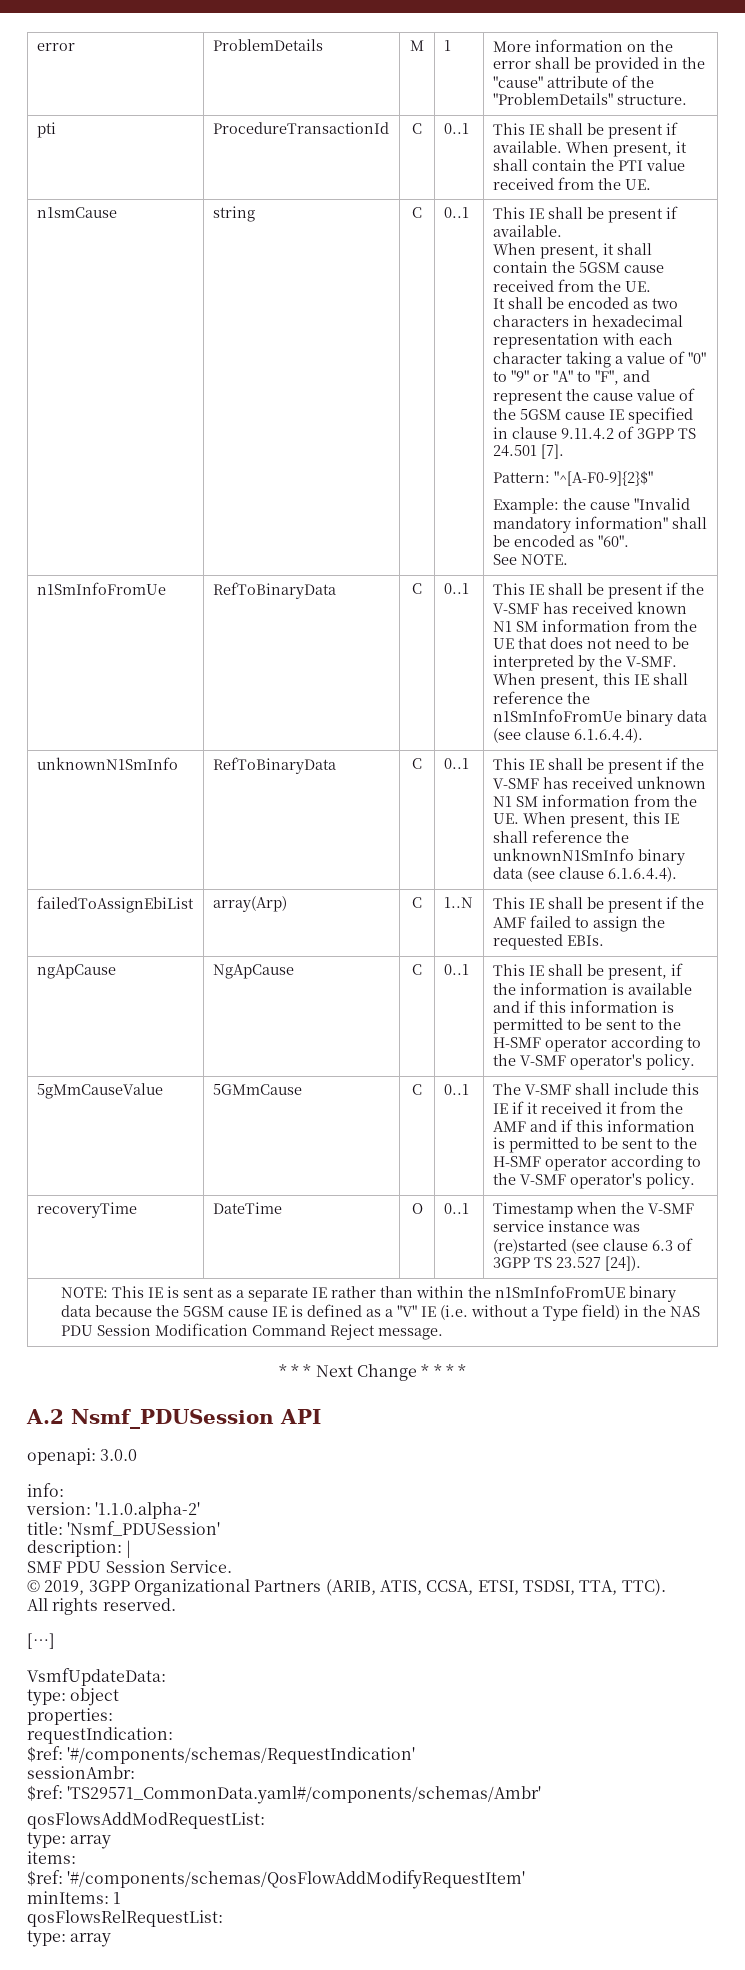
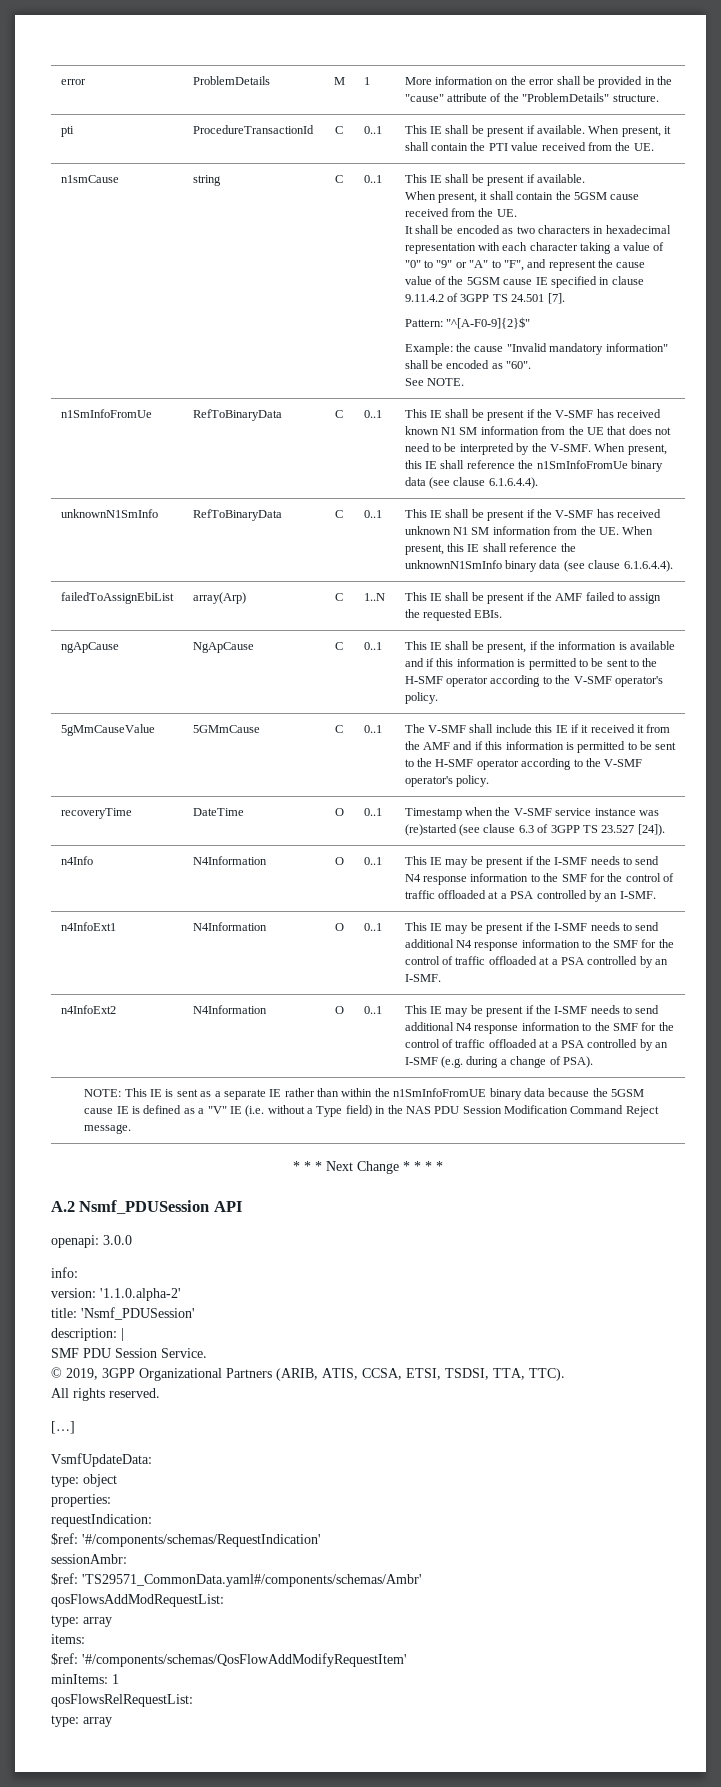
+ n4Info | N4Information | O | 0..1 | This IE may be present if the I-SMF needs to send N4 response information to the SMF for the control of traffic offloaded at a PSA controlled by an I-SMF.
+ n4InfoExt1 | N4Information | O | 0..1 | This IE may be present if the I-SMF needs to send additional N4 response information to the SMF for the control of traffic offloaded at a PSA controlled by an I-SMF.
+ n4InfoExt2 | N4Information | O | 0..1 | This IE may be present if the I-SMF needs to send additional N4 response information to the SMF for the control of traffic offloaded at a PSA controlled by an I-SMF (e.g. during a change of PSA).

